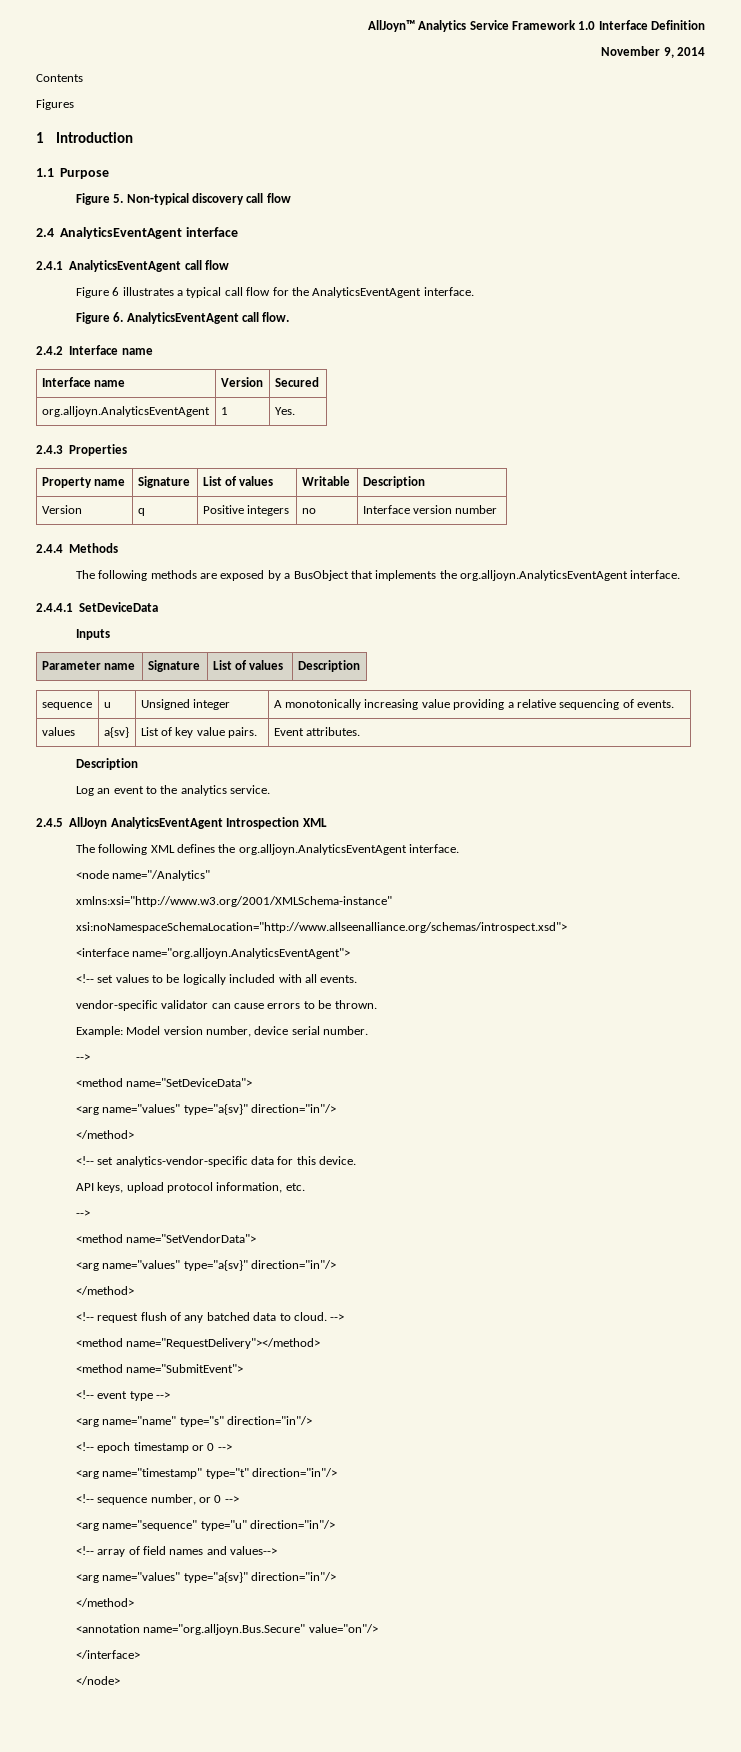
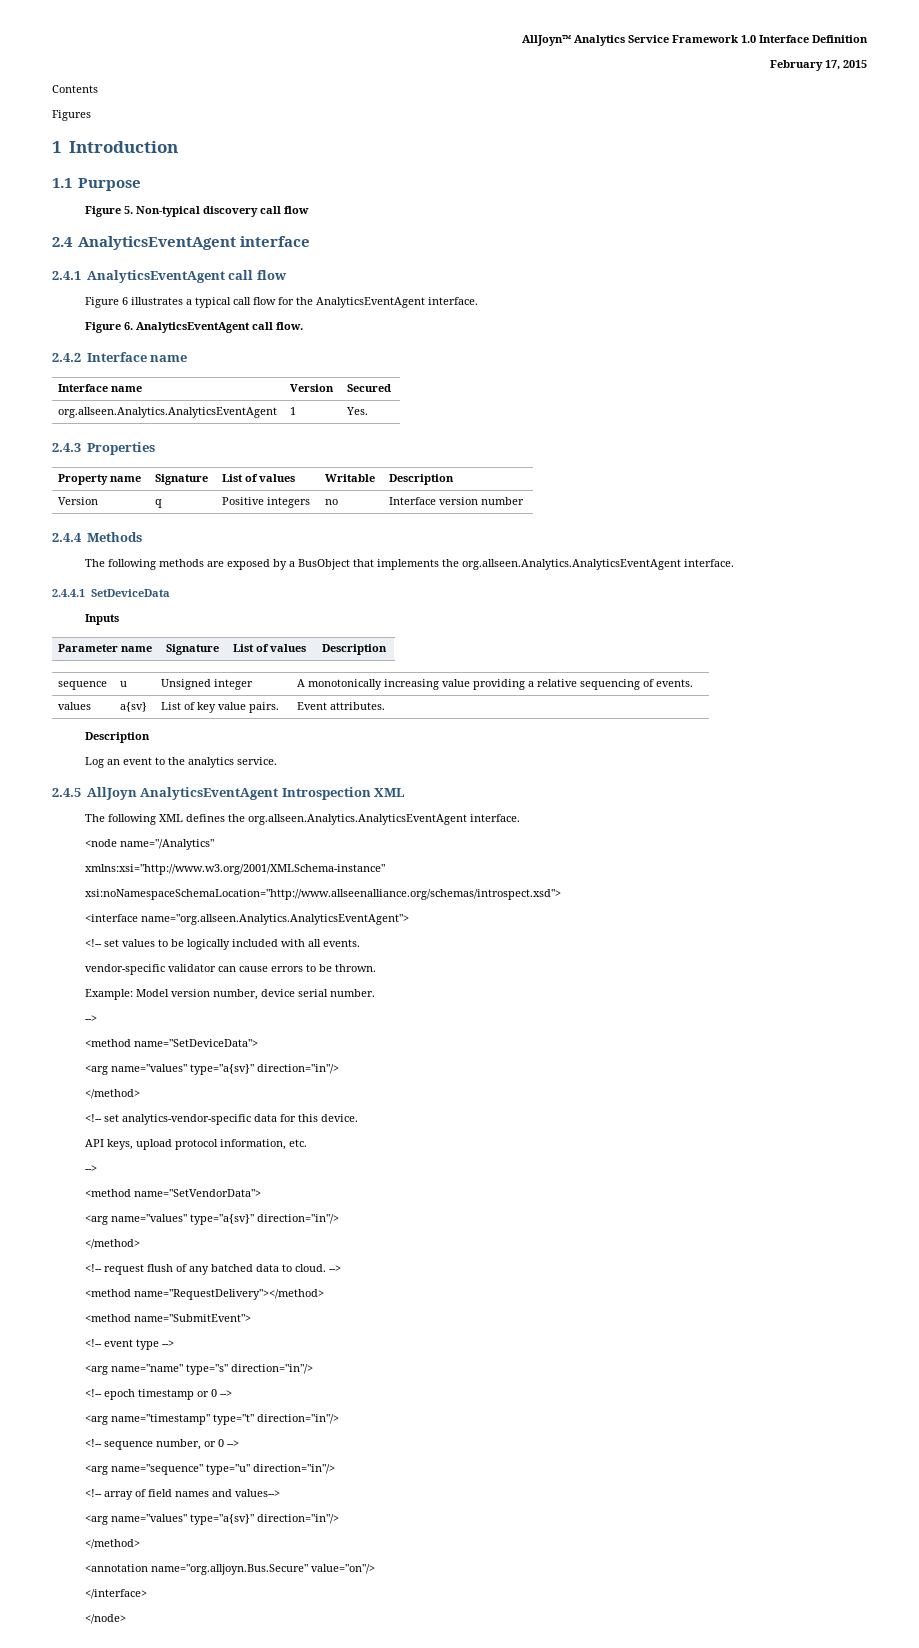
- November 9, 2014
+ February 17, 2015
- org.alljoyn.AnalyticsEventAgent | 1 | Yes.
+ org.allseen.Analytics.AnalyticsEventAgent | 1 | Yes.
- The following methods are exposed by a BusObject that implements the org.alljoyn.AnalyticsEventAgent interface.
+ The following methods are exposed by a BusObject that implements the org.allseen.Analytics.AnalyticsEventAgent interface.
- The following XML defines the org.alljoyn.AnalyticsEventAgent interface.
+ The following XML defines the org.allseen.Analytics.AnalyticsEventAgent interface.
- <interface name="org.alljoyn.AnalyticsEventAgent">
+ <interface name="org.allseen.Analytics.AnalyticsEventAgent">

